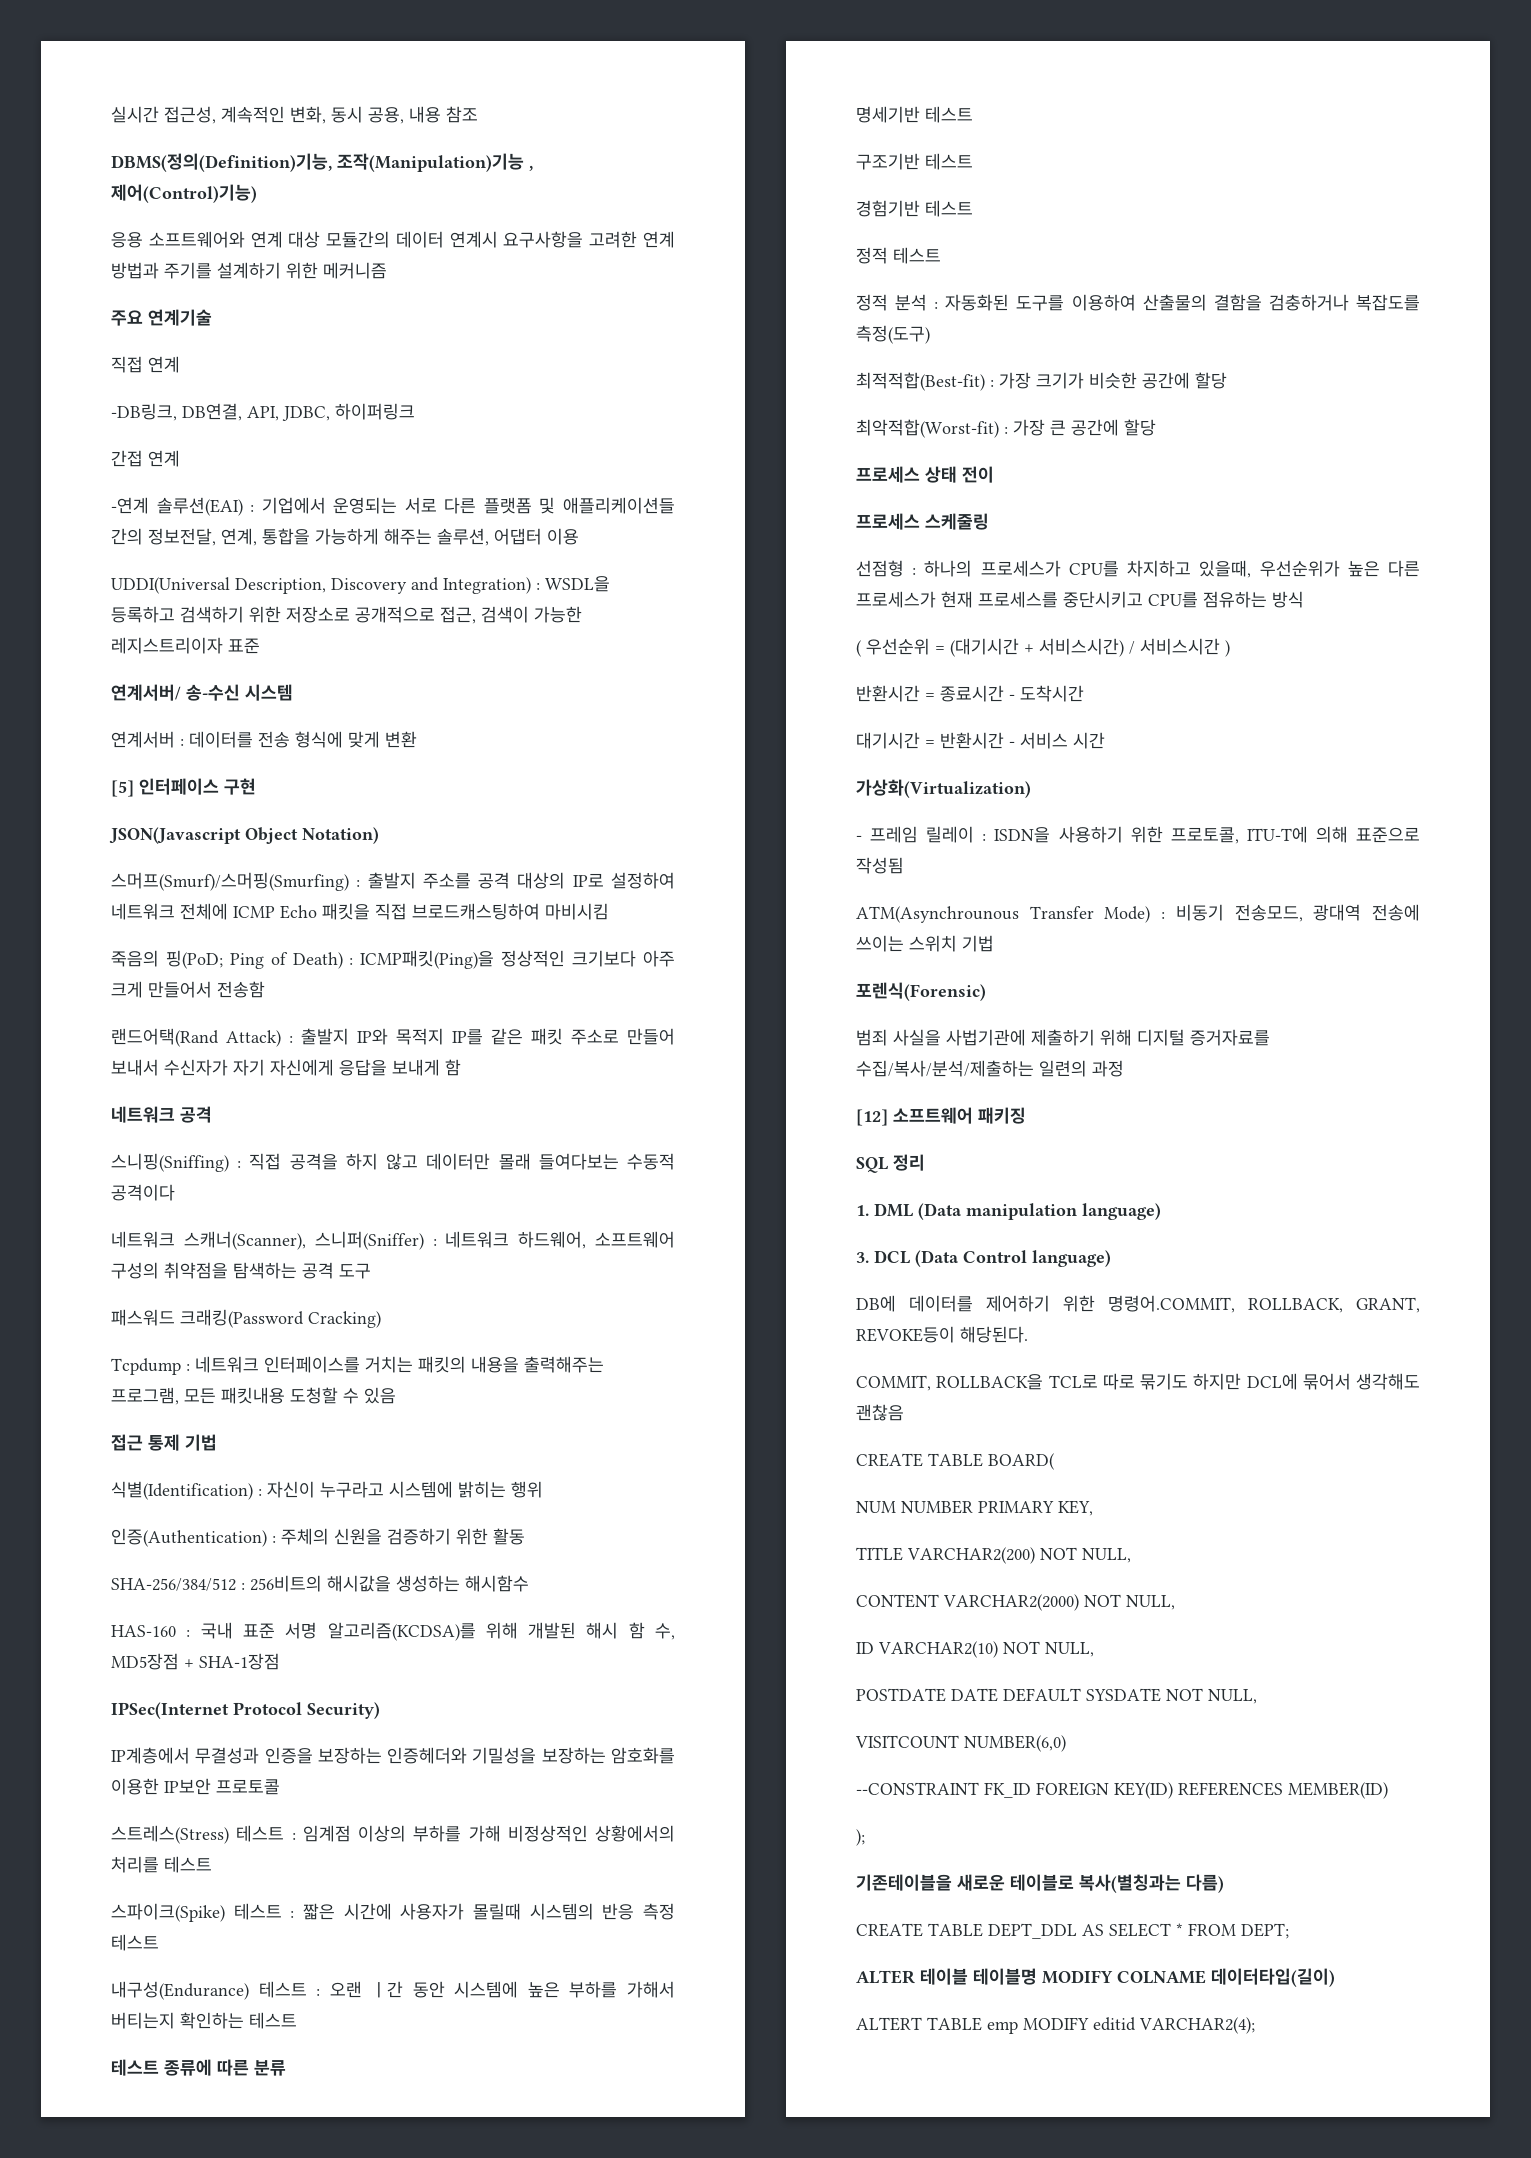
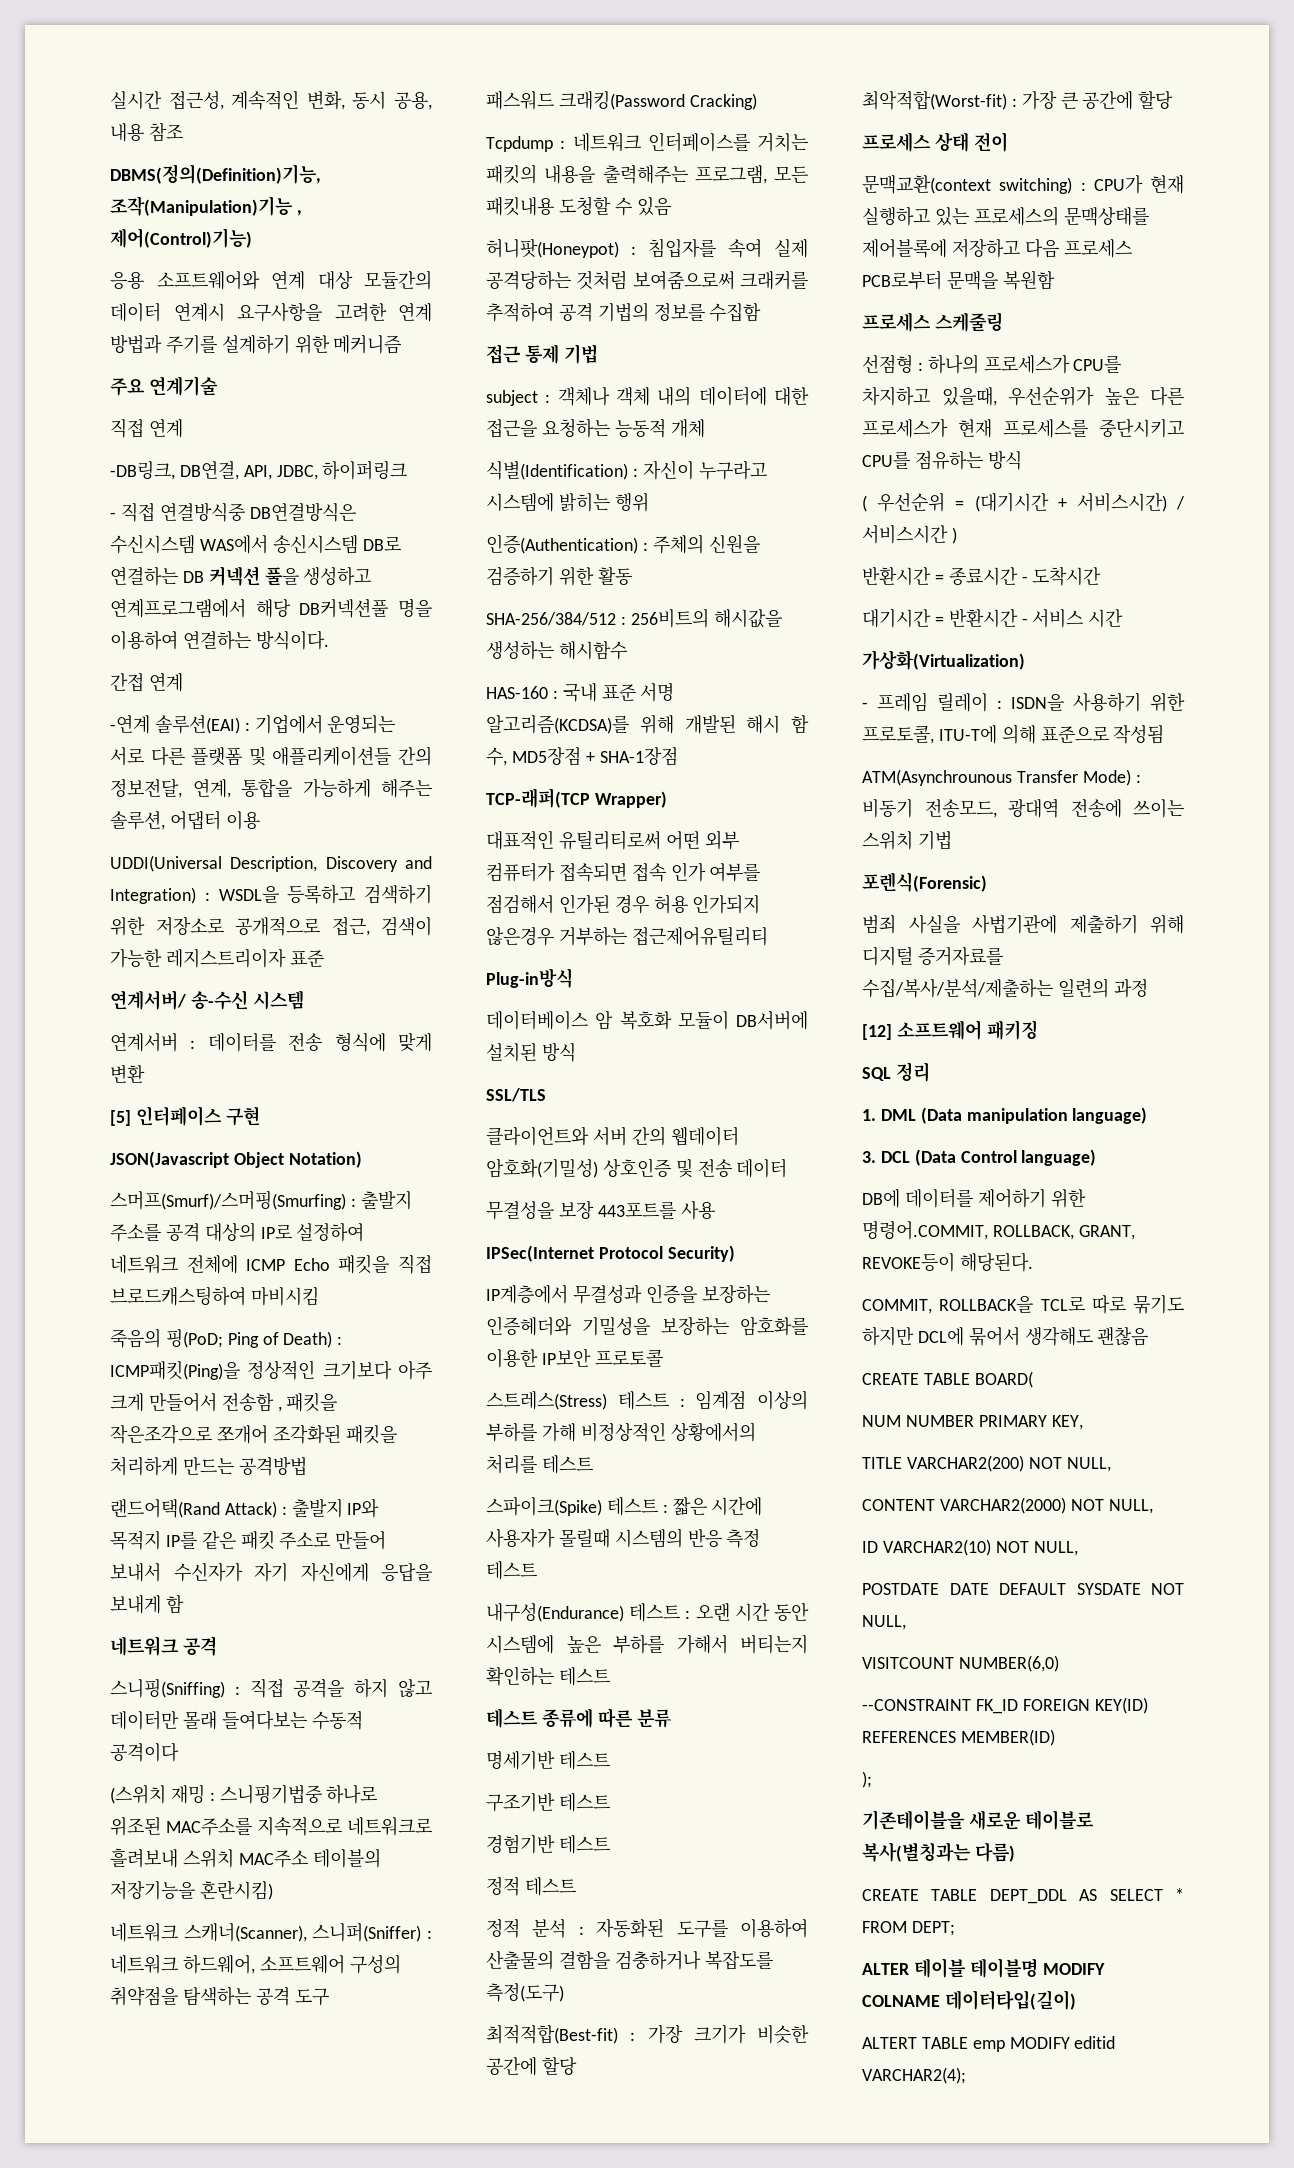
+ - 직접 연결방식중 DB연결방식은 수신시스템 WAS에서 송신시스템 DB로 연결하는 DB 커넥션 풀을 생성하고 연계프로그램에서 해당 DB커넥션풀 명을 이용하여 연결하는 방식이다.
- 죽음의 핑(PoD; Ping of Death) : ICMP패킷(Ping)을 정상적인 크기보다 아주 크게 만들어서 전송함
+ 죽음의 핑(PoD; Ping of Death) : ICMP패킷(Ping)을 정상적인 크기보다 아주 크게 만들어서 전송함 , 패킷을 작은조각으로 쪼개어 조각화된 패킷을 처리하게 만드는 공격방법
+ (스위치 재밍 : 스니핑기법중 하나로 위조된 MAC주소를 지속적으로 네트워크로 흘려보내 스위치 MAC주소 테이블의 저장기능을 혼란시킴)
+ 허니팟(Honeypot) : 침입자를 속여 실제 공격당하는 것처럼 보여줌으로써 크래커를 추적하여 공격 기법의 정보를 수집함
  접근 통제 기법
+ subject : 객체나 객체 내의 데이터에 대한 접근을 요청하는 능동적 개체
+ TCP-래퍼(TCP Wrapper)
+ 대표적인 유틸리티로써 어떤 외부 컴퓨터가 접속되면 접속 인가 여부를 점검해서 인가된 경우 허용 인가되지 않은경우 거부하는 접근제어유틸리티
+ Plug-in방식
+ 데이터베이스 암 복호화 모듈이 DB서버에 설치된 방식
+ SSL/TLS
+ 클라이언트와 서버 간의 웹데이터 암호화(기밀성) 상호인증 및 전송 데이터
+ 무결성을 보장 443포트를 사용
- 내구성(Endurance) 테스트 : 오랜 ㅣ간 동안 시스템에 높은 부하를 가해서 버티는지 확인하는 테스트
+ 내구성(Endurance) 테스트 : 오랜 시간 동안 시스템에 높은 부하를 가해서 버티는지 확인하는 테스트
+ 문맥교환(context switching) : CPU가 현재 실행하고 있는 프로세스의 문맥상태를 제어블록에 저장하고 다음 프로세스 PCB로부터 문맥을 복원함

